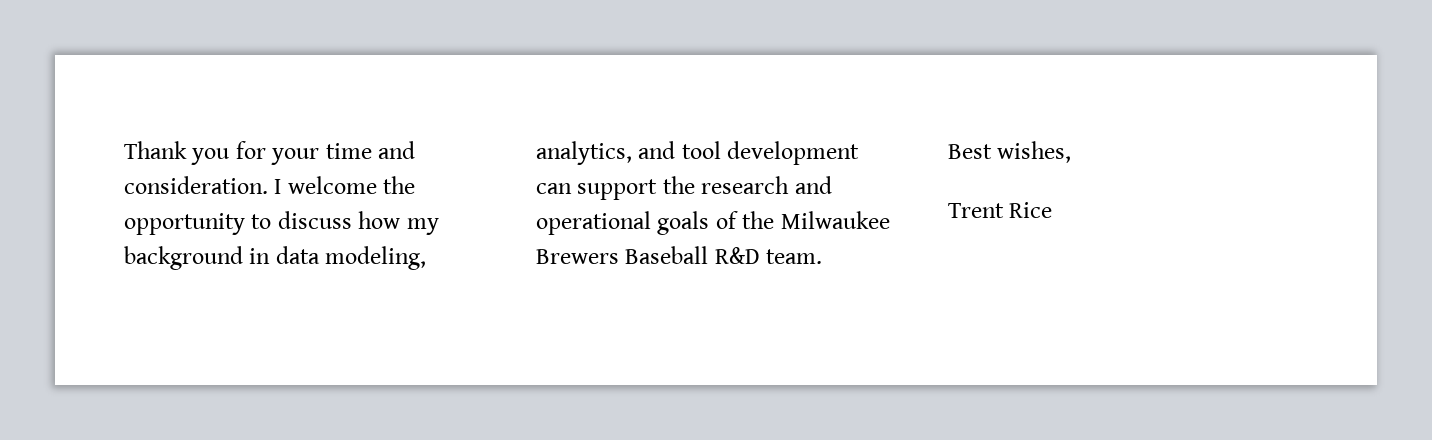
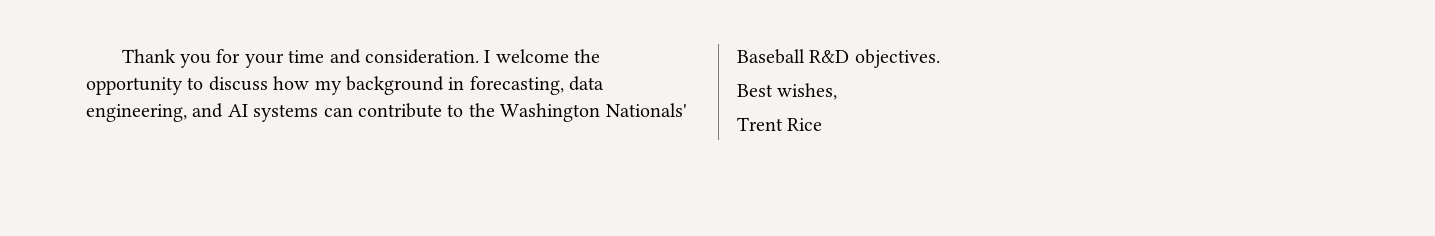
- I welcome the opportunity to discuss how my background in data modeling, analytics, and tool development can support the research and operational goals of the Milwaukee Brewers Baseball R&D team.
+ I welcome the opportunity to discuss how my background in forecasting, data engineering, and AI systems can contribute to the Washington Nationals' Baseball R&D objectives.

